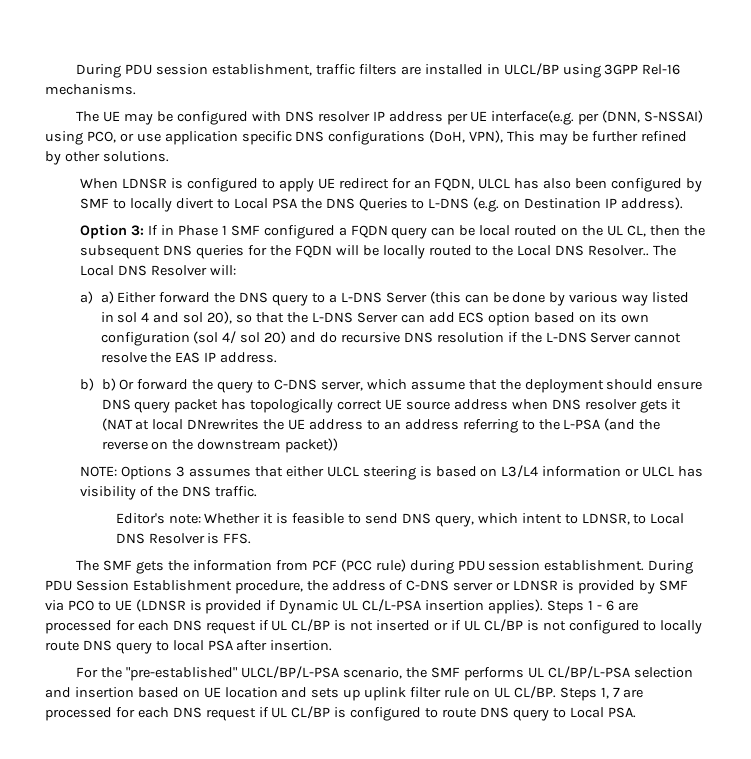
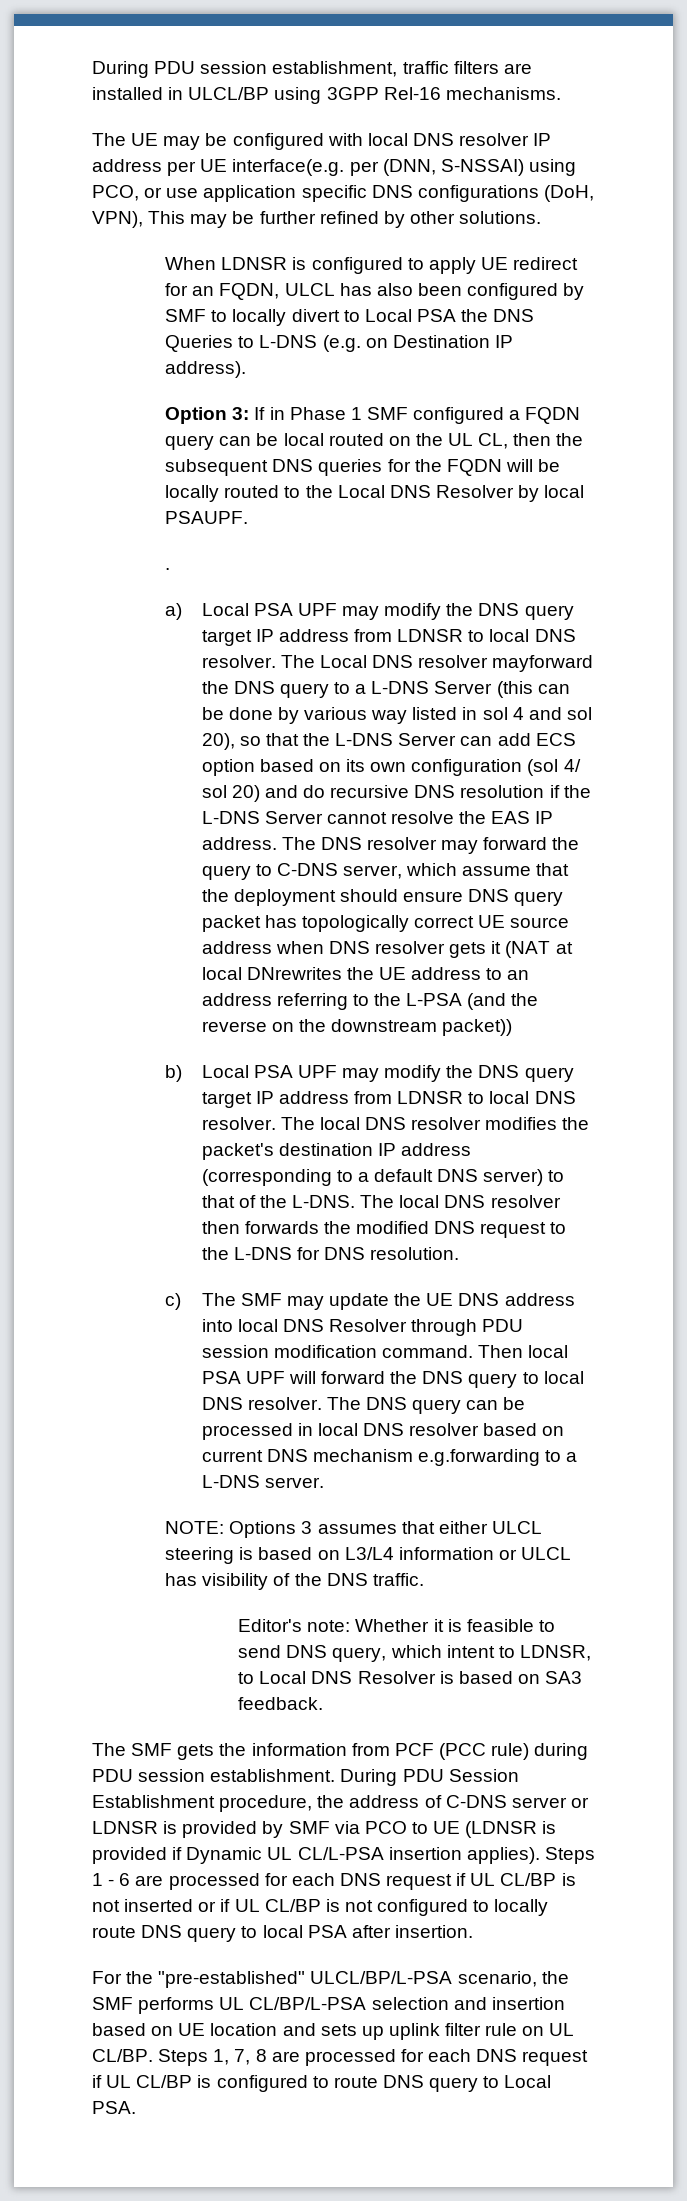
- The UE may be configured with DNS resolver IP address per UE interface(e.g. per (DNN, S-NSSAI) using PCO, or use application specific DNS configurations (DoH, VPN), This may be further refined by other solutions.
+ The UE may be configured with local DNS resolver IP address per UE interface(e.g. per (DNN, S-NSSAI) using PCO, or use application specific DNS configurations (DoH, VPN), This may be further refined by other solutions.
- If in Phase 1 SMF configured a FQDN query can be local routed on the UL CL, then the subsequent DNS queries for the FQDN will be locally routed to the Local DNS Resolver.. The Local DNS Resolver will:
- a) a) Either forward the DNS query to a L-DNS Server (this can be done by various way listed in sol 4 and sol 20), so that the L-DNS Server can add ECS option based on its own configuration (sol 4/ sol 20) and do recursive DNS resolution if the L-DNS Server cannot resolve the EAS IP address.
- b) b) Or forward the query to C-DNS server, which assume that the deployment should ensure DNS query packet has topologically correct UE source address when DNS resolver gets it (NAT at local DNrewrites the UE address to an address referring to the L-PSA (and the reverse on the downstream packet))
+ If in Phase 1 SMF configured a FQDN query can be local routed on the UL CL, then the subsequent DNS queries for the FQDN will be locally routed to the Local DNS Resolver by local PSAUPF.
+ .
+ a) Local PSA UPF may modify the DNS query target IP address from LDNSR to local DNS resolver. The Local DNS resolver mayforward the DNS query to a L-DNS Server (this can be done by various way listed in sol 4 and sol 20), so that the L-DNS Server can add ECS option based on its own configuration (sol 4/ sol 20) and do recursive DNS resolution if the L-DNS Server cannot resolve the EAS IP address. The DNS resolver may forward the query to C-DNS server, which assume that the deployment should ensure DNS query packet has topologically correct UE source address when DNS resolver gets it (NAT at local DNrewrites the UE address to an address referring to the L-PSA (and the reverse on the downstream packet))
+ b) Local PSA UPF may modify the DNS query target IP address from LDNSR to local DNS resolver. The local DNS resolver modifies the packet's destination IP address (corresponding to a default DNS server) to that of the L-DNS. The local DNS resolver then forwards the modified DNS request to the L-DNS for DNS resolution.
+ c) The SMF may update the UE DNS address into local DNS Resolver through PDU session modification command. Then local PSA UPF will forward the DNS query to local DNS resolver. The DNS query can be processed in local DNS resolver based on current DNS mechanism e.g.forwarding to a L-DNS server.
- Editor's note: Whether it is feasible to send DNS query, which intent to LDNSR, to Local DNS Resolver is FFS.
+ Editor's note: Whether it is feasible to send DNS query, which intent to LDNSR, to Local DNS Resolver is based on SA3 feedback.
- Steps 1, 7 are processed for each DNS request if UL CL/BP is configured to route DNS query to Local PSA.
+ Steps 1, 7, 8 are processed for each DNS request if UL CL/BP is configured to route DNS query to Local PSA.

